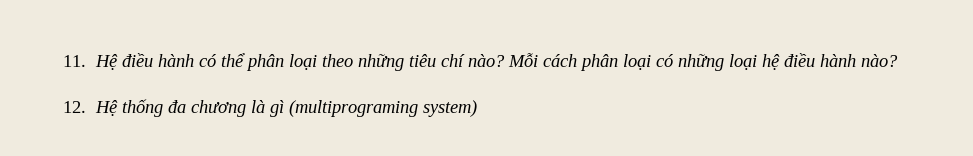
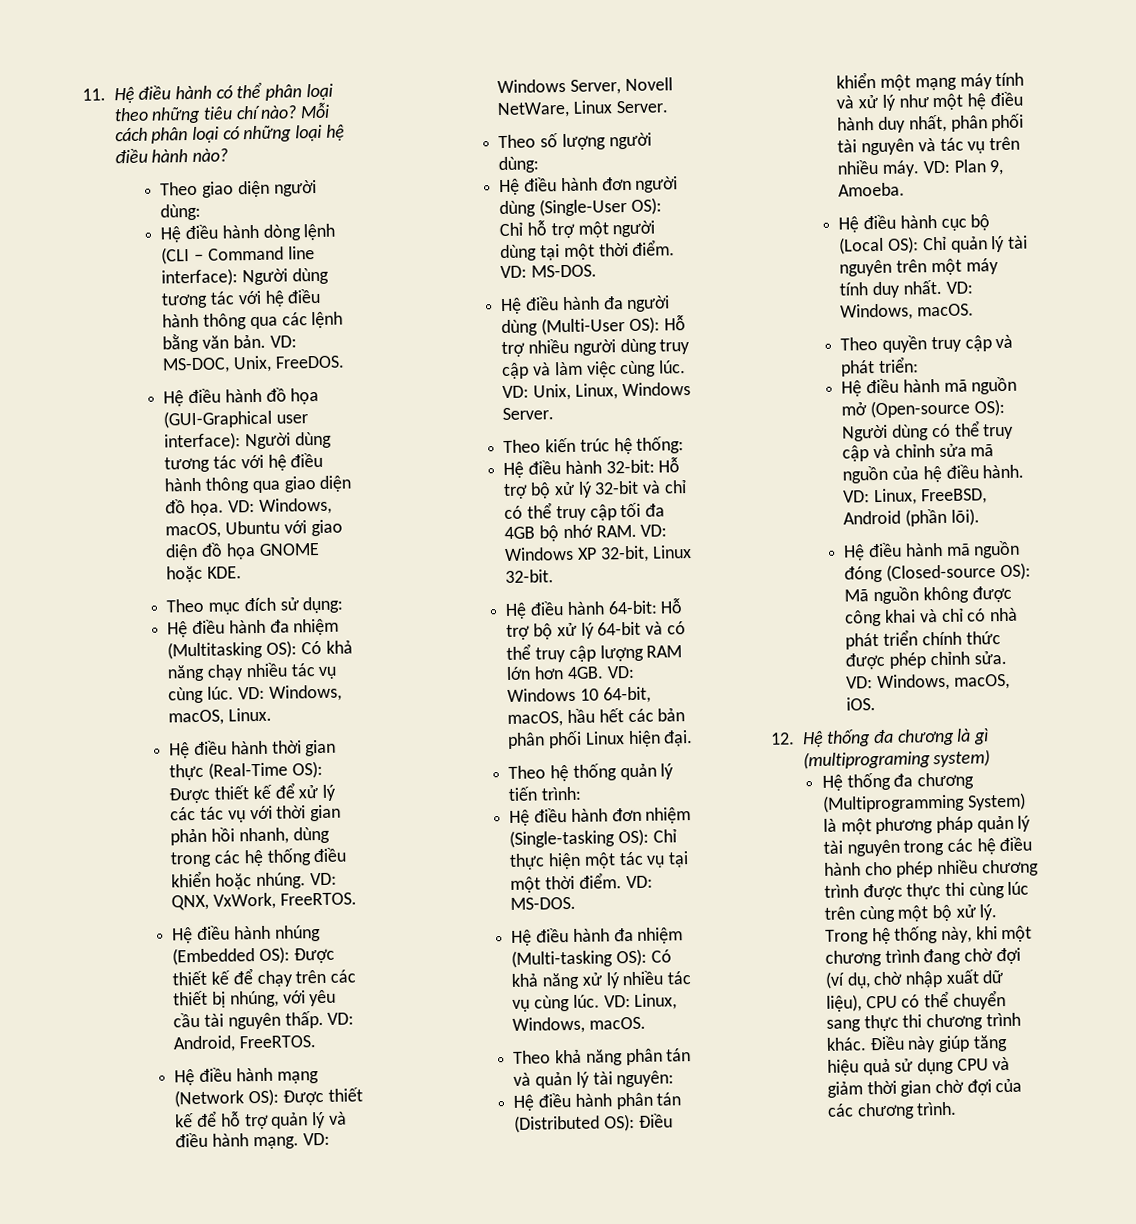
+ Theo giao diện người dùng:
+ Hệ điều hành dòng lệnh (CLI – Command line interface): Người dùng tương tác với hệ điều hành thông qua các lệnh bằng văn bản. VD: MS-DOC, Unix, FreeDOS.
+ Hệ điều hành đồ họa (GUI-Graphical user interface): Người dùng tương tác với hệ điều hành thông qua giao diện đồ họa. VD: Windows, macOS, Ubuntu với giao diện đồ họa GNOME hoặc KDE.
+ Theo mục đích sử dụng:
+ Hệ điều hành đa nhiệm (Multitasking OS): Có khả năng chạy nhiều tác vụ cùng lúc. VD: Windows, macOS, Linux.
+ Hệ điều hành thời gian thực (Real-Time OS): Được thiết kế để xử lý các tác vụ với thời gian phản hồi nhanh, dùng trong các hệ thống điều khiển hoặc nhúng. VD: QNX, VxWork, FreeRTOS.
+ Hệ điều hành nhúng (Embedded OS): Được thiết kế để chạy trên các thiết bị nhúng, với yêu cầu tài nguyên thấp. VD: Android, FreeRTOS.
+ Hệ điều hành mạng (Network OS): Được thiết kế để hỗ trợ quản lý và điều hành mạng. VD: Windows Server, Novell NetWare, Linux Server.
+ Theo số lượng người dùng:
+ Hệ điều hành đơn người dùng (Single-User OS): Chỉ hỗ trợ một người dùng tại một thời điểm. VD: MS-DOS.
+ Hệ điều hành đa người dùng (Multi-User OS): Hỗ trợ nhiều người dùng truy cập và làm việc cùng lúc. VD: Unix, Linux, Windows Server.
+ Theo kiến trúc hệ thống:
+ Hệ điều hành 32-bit: Hỗ trợ bộ xử lý 32-bit và chỉ có thể truy cập tối đa 4GB bộ nhớ RAM. VD: Windows XP 32-bit, Linux 32-bit.
+ Hệ điều hành 64-bit: Hỗ trợ bộ xử lý 64-bit và có thể truy cập lượng RAM lớn hơn 4GB. VD: Windows 10 64-bit, macOS, hầu hết các bản phân phối Linux hiện đại.
+ Theo hệ thống quản lý tiến trình:
+ Hệ điều hành đơn nhiệm (Single-tasking OS): Chỉ thực hiện một tác vụ tại một thời điểm. VD: MS-DOS.
+ Hệ điều hành đa nhiệm (Multi-tasking OS): Có khả năng xử lý nhiều tác vụ cùng lúc. VD: Linux, Windows, macOS.
+ Theo khả năng phân tán và quản lý tài nguyên:
+ Hệ điều hành phân tán (Distributed OS): Điều khiển một mạng máy tính và xử lý như một hệ điều hành duy nhất, phân phối tài nguyên và tác vụ trên nhiều máy. VD: Plan 9, Amoeba.
+ Hệ điều hành cục bộ (Local OS): Chỉ quản lý tài nguyên trên một máy tính duy nhất. VD: Windows, macOS.
+ Theo quyền truy cập và phát triển:
+ Hệ điều hành mã nguồn mở (Open-source OS): Người dùng có thể truy cập và chỉnh sửa mã nguồn của hệ điều hành. VD: Linux, FreeBSD, Android (phần lõi).
+ Hệ điều hành mã nguồn đóng (Closed-source OS): Mã nguồn không được công khai và chỉ có nhà phát triển chính thức được phép chỉnh sửa. VD: Windows, macOS, iOS.
+ Hệ thống đa chương (Multiprogramming System) là một phương pháp quản lý tài nguyên trong các hệ điều hành cho phép nhiều chương trình được thực thi cùng lúc trên cùng một bộ xử lý. Trong hệ thống này, khi một chương trình đang chờ đợi (ví dụ, chờ nhập xuất dữ liệu), CPU có thể chuyển sang thực thi chương trình khác. Điều này giúp tăng hiệu quả sử dụng CPU và giảm thời gian chờ đợi của các chương trình.

